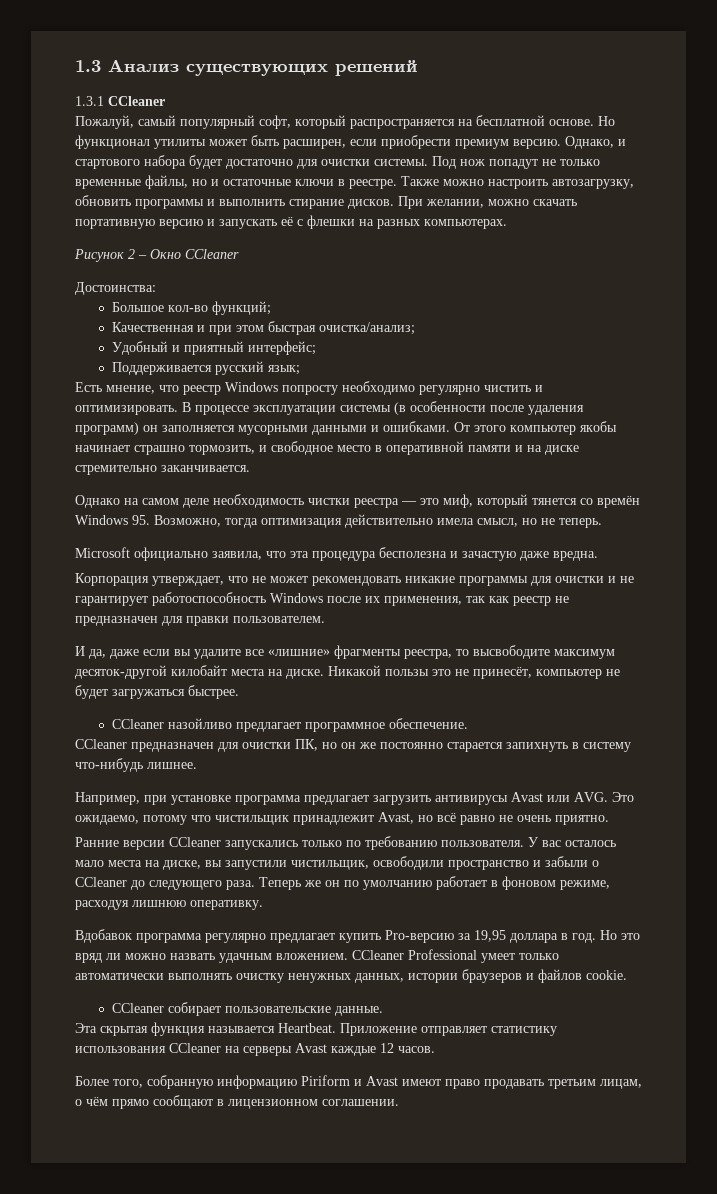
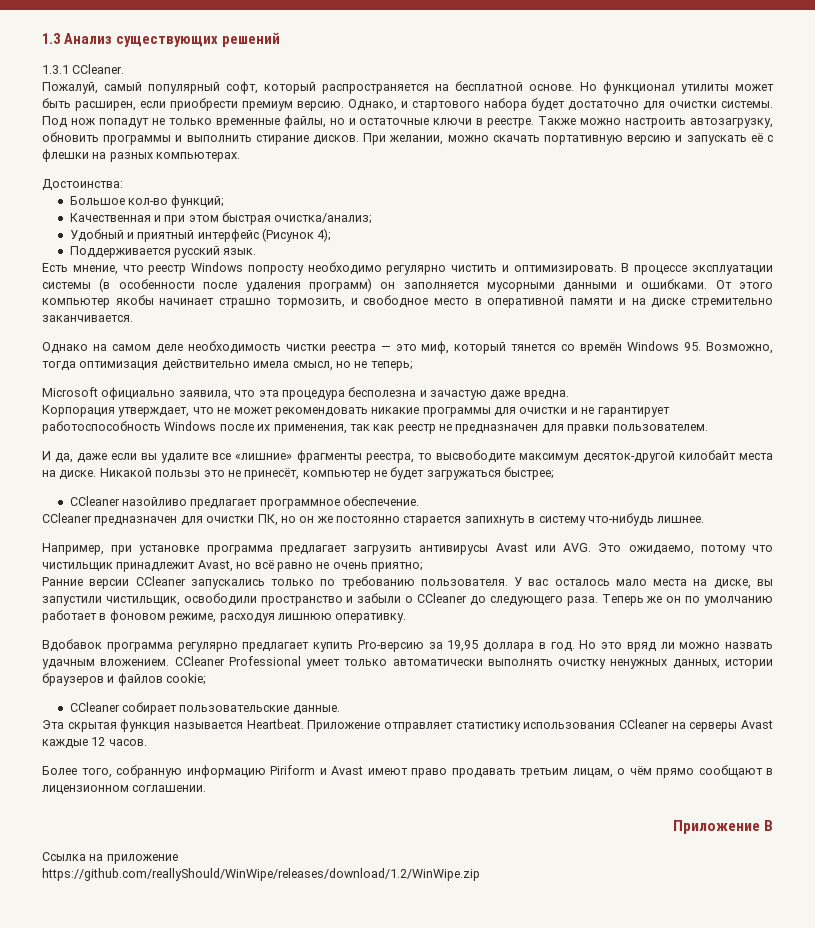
- 1.3.1 ССleaner
+ 1.3.1 ССleaner.
- Рисунок 2 – Окно CCleaner
- Удобный и приятный интерфейс;
+ Удобный и приятный интерфейс (Рисунок 4);
- Поддерживается русский язык;
+ Поддерживается русский язык.
- Однако на самом деле необходимость чистки реестра — это миф, который тянется со времён Windows 95. Возможно, тогда оптимизация действительно имела смысл, но не теперь.
+ Однако на самом деле необходимость чистки реестра — это миф, который тянется со времён Windows 95. Возможно, тогда оптимизация действительно имела смысл, но не теперь;
- Никакой пользы это не принесёт, компьютер не будет загружаться быстрее.
+ Никакой пользы это не принесёт, компьютер не будет загружаться быстрее;
- Например, при установке программа предлагает загрузить антивирусы Avast или AVG. Это ожидаемо, потому что чистильщик принадлежит Avast, но всё равно не очень приятно.
+ Например, при установке программа предлагает загрузить антивирусы Avast или AVG. Это ожидаемо, потому что чистильщик принадлежит Avast, но всё равно не очень приятно;
- CCleaner Professional умеет только автоматически выполнять очистку ненужных данных, истории браузеров и файлов cookie.
+ CCleaner Professional умеет только автоматически выполнять очистку ненужных данных, истории браузеров и файлов cookie;
+ Приложение В
+ Ссылка на приложение
+ https://github.com/reallyShould/WinWipe/releases/download/1.2/WinWipe.zip

